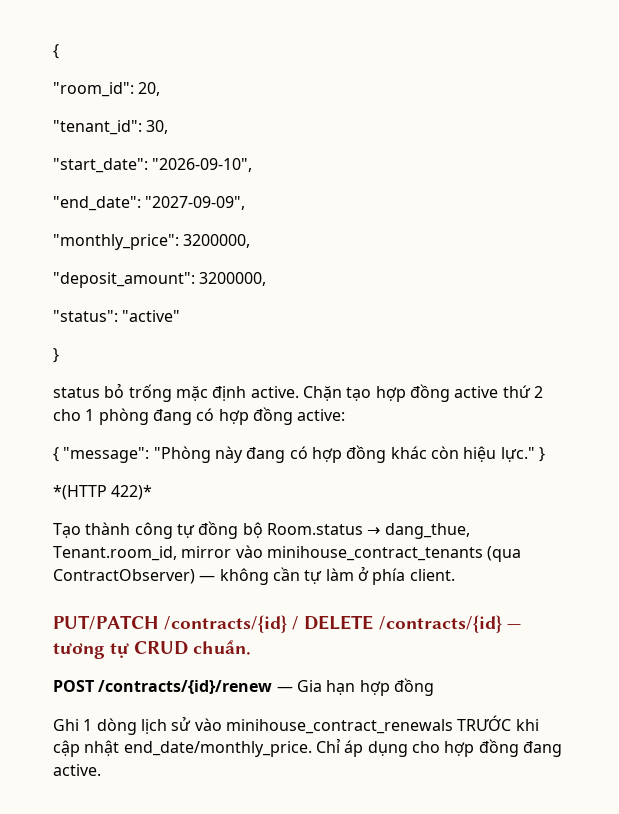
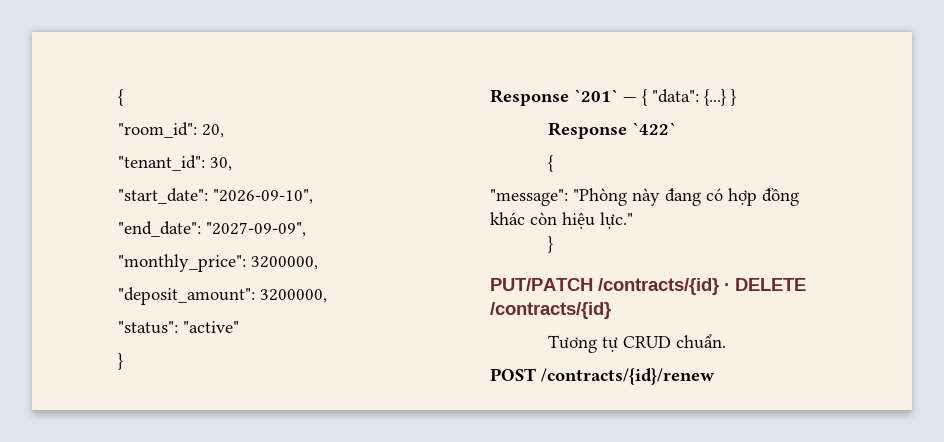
- status bỏ trống mặc định active. Chặn tạo hợp đồng active thứ 2 cho 1 phòng đang có hợp đồng active:
- { "message": "Phòng này đang có hợp đồng khác còn hiệu lực." }
- *(HTTP 422)*
- Tạo thành công tự đồng bộ Room.status → dang_thue, Tenant.room_id, mirror vào minihouse_contract_tenants (qua ContractObserver) — không cần tự làm ở phía client.
+ Response `201` — { "data": {...} }
+ Response `422`
+ {
+ "message": "Phòng này đang có hợp đồng khác còn hiệu lực."
+ }
- PUT/PATCH /contracts/{id} / DELETE /contracts/{id} — tương tự CRUD chuẩn.
+ PUT/PATCH /contracts/{id} · DELETE /contracts/{id}
+ Tương tự CRUD chuẩn.
- POST /contracts/{id}/renew — Gia hạn hợp đồng
- Ghi 1 dòng lịch sử vào minihouse_contract_renewals TRƯỚC khi cập nhật end_date/monthly_price. Chỉ áp dụng cho hợp đồng đang active.
+ POST /contracts/{id}/renew

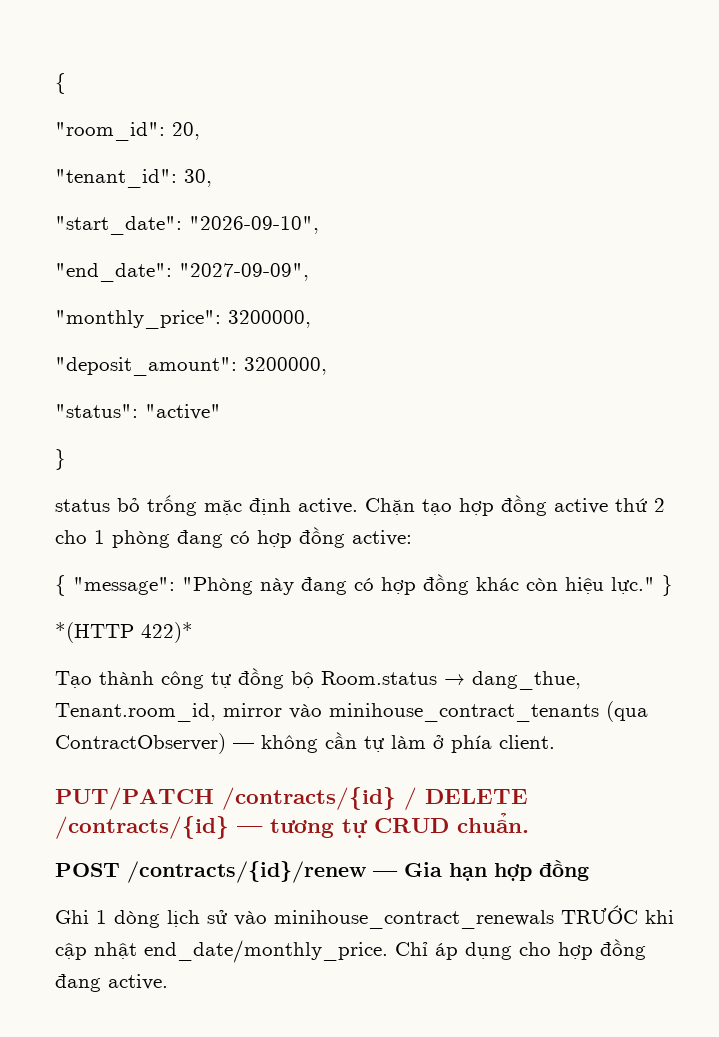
- Response `201` — { "data": {...} }
- Response `422`
- {
- "message": "Phòng này đang có hợp đồng khác còn hiệu lực."
- }
+ status bỏ trống mặc định active. Chặn tạo hợp đồng active thứ 2 cho 1 phòng đang có hợp đồng active:
+ { "message": "Phòng này đang có hợp đồng khác còn hiệu lực." }
+ *(HTTP 422)*
+ Tạo thành công tự đồng bộ Room.status → dang_thue, Tenant.room_id, mirror vào minihouse_contract_tenants (qua ContractObserver) — không cần tự làm ở phía client.
- PUT/PATCH /contracts/{id} · DELETE /contracts/{id}
- Tương tự CRUD chuẩn.
+ PUT/PATCH /contracts/{id} / DELETE /contracts/{id} — tương tự CRUD chuẩn.
- POST /contracts/{id}/renew
+ POST /contracts/{id}/renew — Gia hạn hợp đồng
+ Ghi 1 dòng lịch sử vào minihouse_contract_renewals TRƯỚC khi cập nhật end_date/monthly_price. Chỉ áp dụng cho hợp đồng đang active.

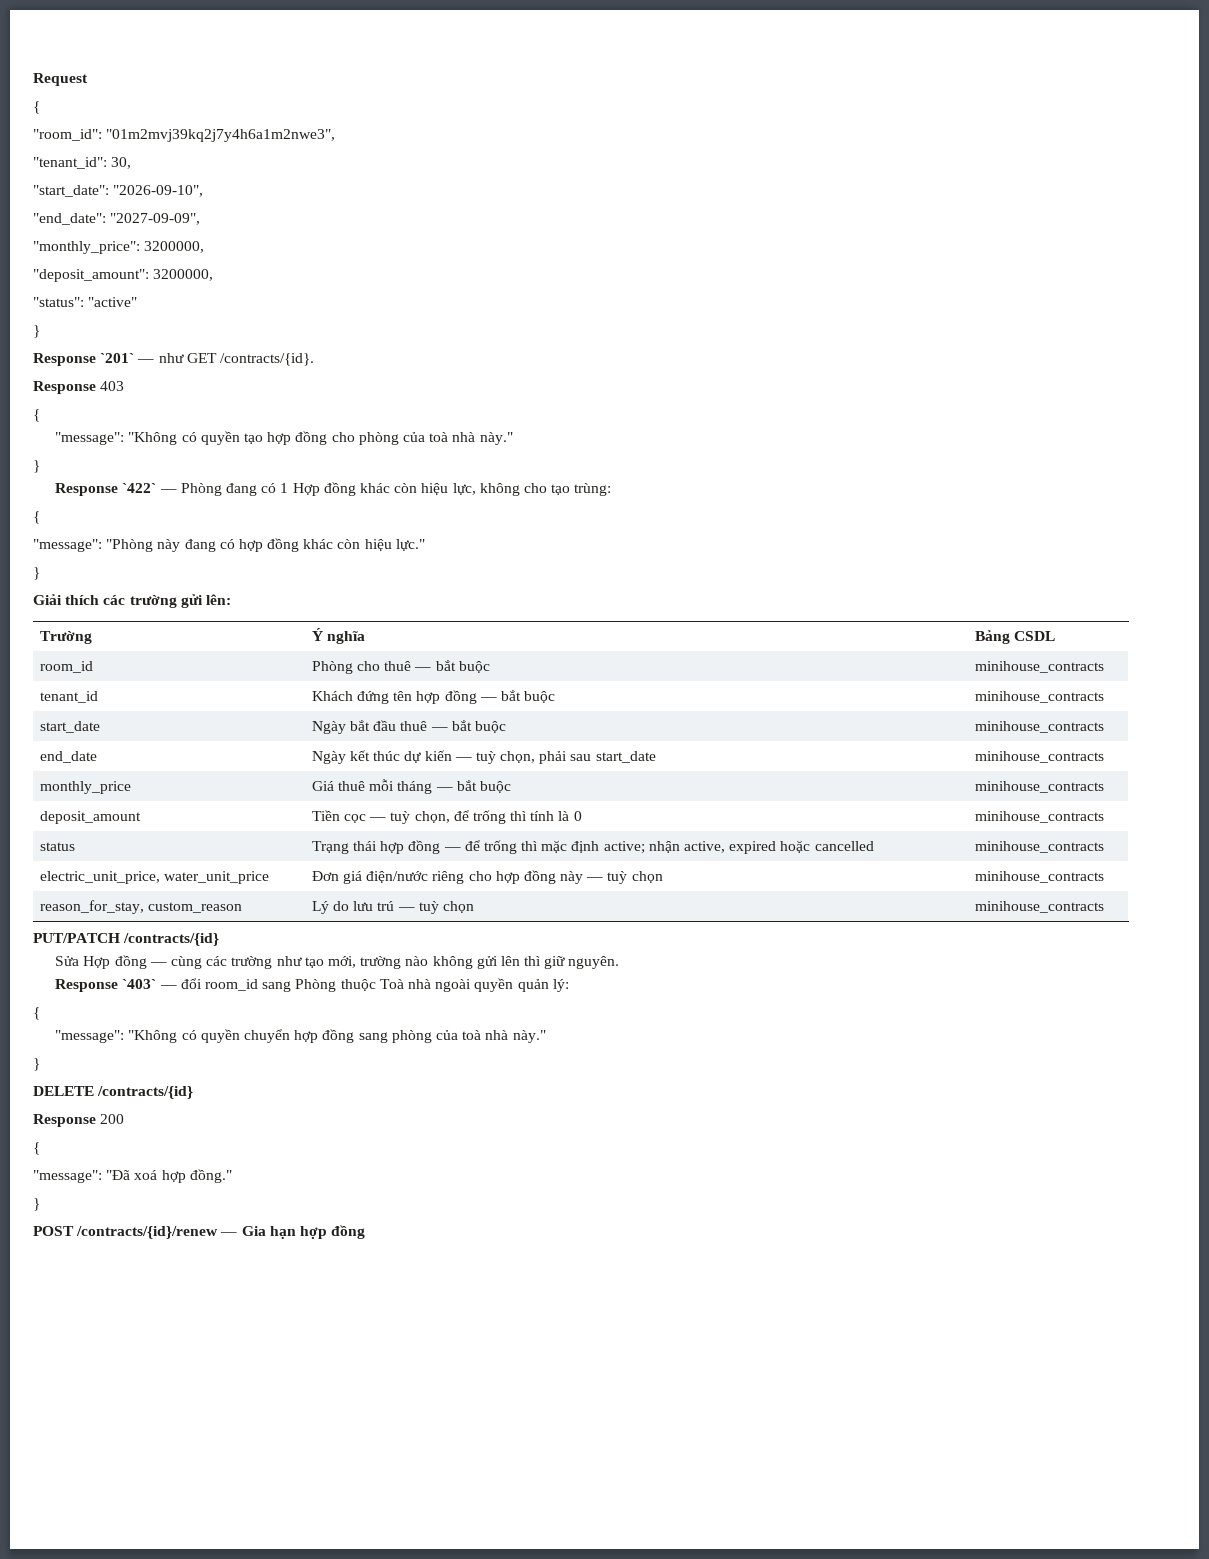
+ Request
- "room_id": 20,
+ "room_id": "01m2mvj39kq2j7y4h6a1m2nwe3",
- status bỏ trống mặc định active. Chặn tạo hợp đồng active thứ 2 cho 1 phòng đang có hợp đồng active:
- { "message": "Phòng này đang có hợp đồng khác còn hiệu lực." }
- *(HTTP 422)*
- Tạo thành công tự đồng bộ Room.status → dang_thue, Tenant.room_id, mirror vào minihouse_contract_tenants (qua ContractObserver) — không cần tự làm ở phía client.
- PUT/PATCH /contracts/{id} / DELETE /contracts/{id} — tương tự CRUD chuẩn.
+ Response `201` — như GET /contracts/{id}.
+ Response 403
+ {
+ "message": "Không có quyền tạo hợp đồng cho phòng của toà nhà này."
+ }
+ Response `422` — Phòng đang có 1 Hợp đồng khác còn hiệu lực, không cho tạo trùng:
+ {
+ "message": "Phòng này đang có hợp đồng khác còn hiệu lực."
+ }
+ Giải thích các trường gửi lên:
+ Trường | Ý nghĩa | Bảng CSDL
+ room_id | Phòng cho thuê — bắt buộc | minihouse_contracts
+ tenant_id | Khách đứng tên hợp đồng — bắt buộc | minihouse_contracts
+ start_date | Ngày bắt đầu thuê — bắt buộc | minihouse_contracts
+ end_date | Ngày kết thúc dự kiến — tuỳ chọn, phải sau start_date | minihouse_contracts
+ monthly_price | Giá thuê mỗi tháng — bắt buộc | minihouse_contracts
+ deposit_amount | Tiền cọc — tuỳ chọn, để trống thì tính là 0 | minihouse_contracts
+ status | Trạng thái hợp đồng — để trống thì mặc định active; nhận active, expired hoặc cancelled | minihouse_contracts
+ electric_unit_price, water_unit_price | Đơn giá điện/nước riêng cho hợp đồng này — tuỳ chọn | minihouse_contracts
+ reason_for_stay, custom_reason | Lý do lưu trú — tuỳ chọn | minihouse_contracts
+ PUT/PATCH /contracts/{id}
+ Sửa Hợp đồng — cùng các trường như tạo mới, trường nào không gửi lên thì giữ nguyên.
+ Response `403` — đổi room_id sang Phòng thuộc Toà nhà ngoài quyền quản lý:
+ {
+ "message": "Không có quyền chuyển hợp đồng sang phòng của toà nhà này."
+ }
+ DELETE /contracts/{id}
+ Response 200
+ {
+ "message": "Đã xoá hợp đồng."
+ }
- Ghi 1 dòng lịch sử vào minihouse_contract_renewals TRƯỚC khi cập nhật end_date/monthly_price. Chỉ áp dụng cho hợp đồng đang active.

